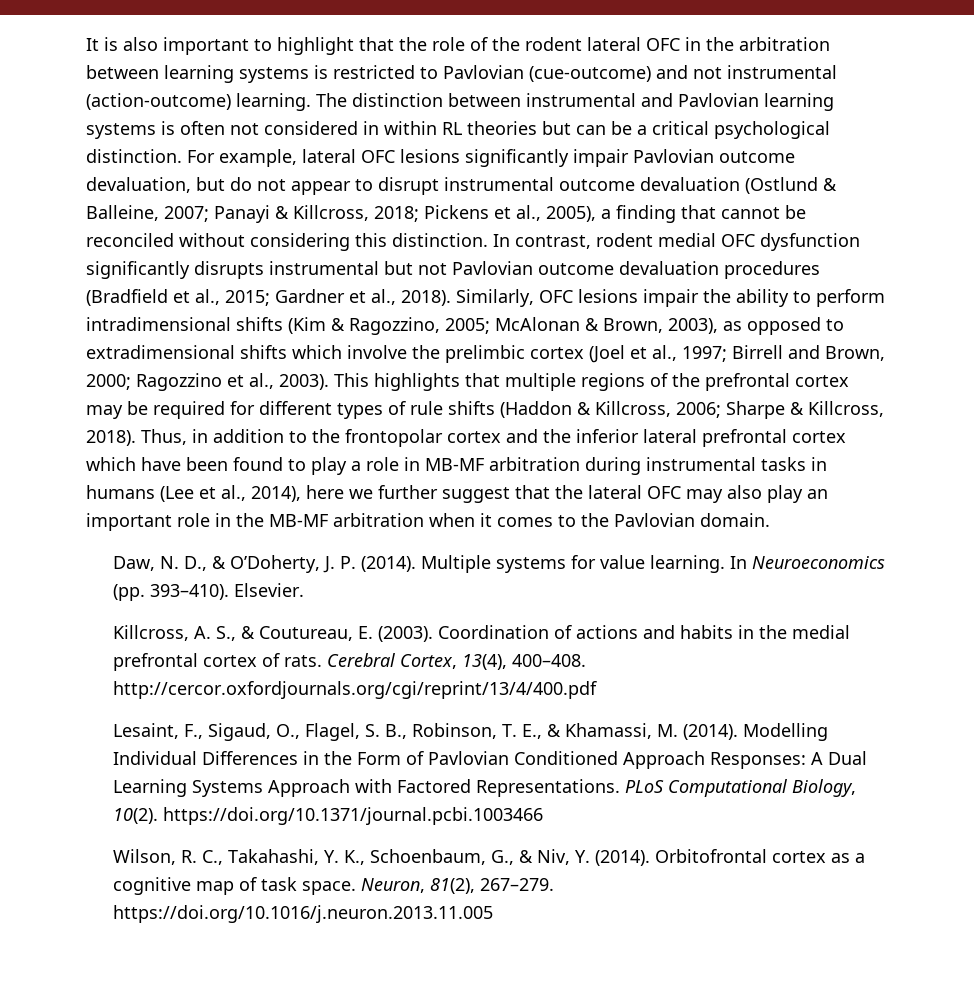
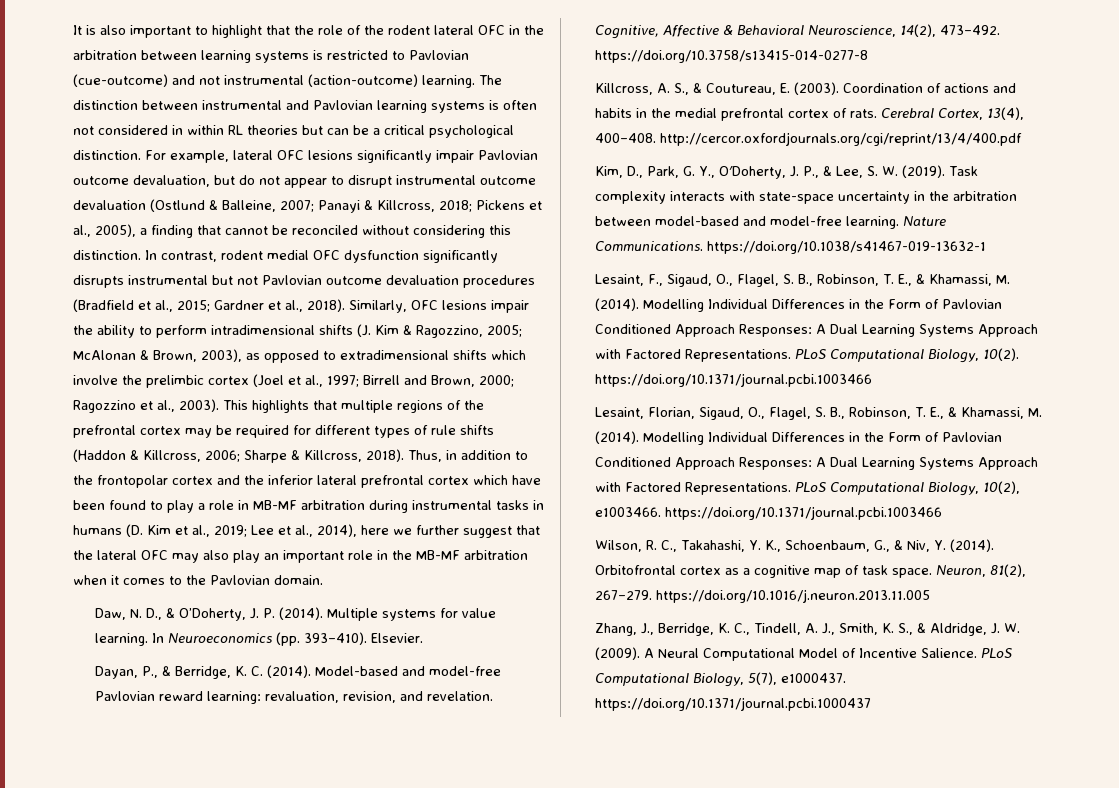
- Similarly, OFC lesions impair the ability to perform intradimensional shifts (Kim & Ragozzino, 2005; McAlonan & Brown, 2003), as opposed to extradimensional shifts which involve the prelimbic cortex (Joel et al., 1997; Birrell and Brown, 2000; Ragozzino et al., 2003).
+ Similarly, OFC lesions impair the ability to perform intradimensional shifts (J. Kim & Ragozzino, 2005; McAlonan & Brown, 2003), as opposed to extradimensional shifts which involve the prelimbic cortex (Joel et al., 1997; Birrell and Brown, 2000; Ragozzino et al., 2003).
- Thus, in addition to the frontopolar cortex and the inferior lateral prefrontal cortex which have been found to play a role in MB-MF arbitration during instrumental tasks in humans (Lee et al., 2014), here we further suggest that the lateral OFC may also play an important role in the MB-MF arbitration when it comes to the Pavlovian domain.
+ Thus, in addition to the frontopolar cortex and the inferior lateral prefrontal cortex which have been found to play a role in MB-MF arbitration during instrumental tasks in humans (D. Kim et al., 2019; Lee et al., 2014), here we further suggest that the lateral OFC may also play an important role in the MB-MF arbitration when it comes to the Pavlovian domain.
+ Dayan, P., & Berridge, K. C. (2014). Model-based and model-free Pavlovian reward learning: revaluation, revision, and revelation. Cognitive, Affective & Behavioral Neuroscience, 14(2), 473–492. https://doi.org/10.3758/s13415-014-0277-8
+ Kim, D., Park, G. Y., O′Doherty, J. P., & Lee, S. W. (2019). Task complexity interacts with state-space uncertainty in the arbitration between model-based and model-free learning. Nature Communications. https://doi.org/10.1038/s41467-019-13632-1
+ Lesaint, Florian, Sigaud, O., Flagel, S. B., Robinson, T. E., & Khamassi, M. (2014). Modelling Individual Differences in the Form of Pavlovian Conditioned Approach Responses: A Dual Learning Systems Approach with Factored Representations. PLoS Computational Biology, 10(2), e1003466. https://doi.org/10.1371/journal.pcbi.1003466
+ Zhang, J., Berridge, K. C., Tindell, A. J., Smith, K. S., & Aldridge, J. W. (2009). A Neural Computational Model of Incentive Salience. PLoS Computational Biology, 5(7), e1000437. https://doi.org/10.1371/journal.pcbi.1000437

